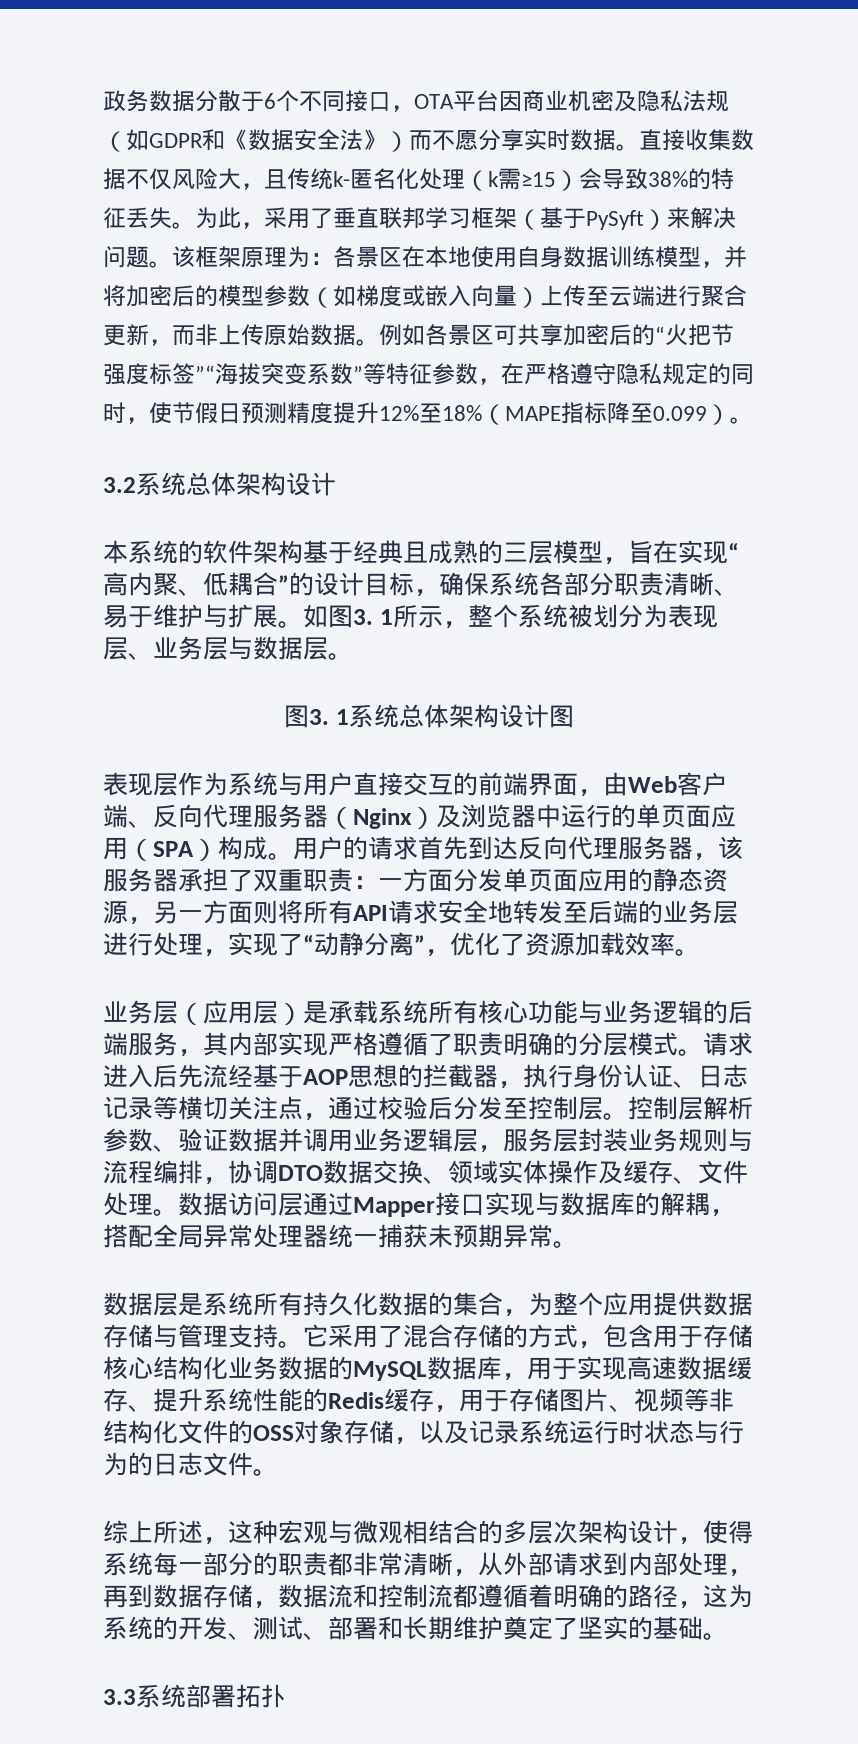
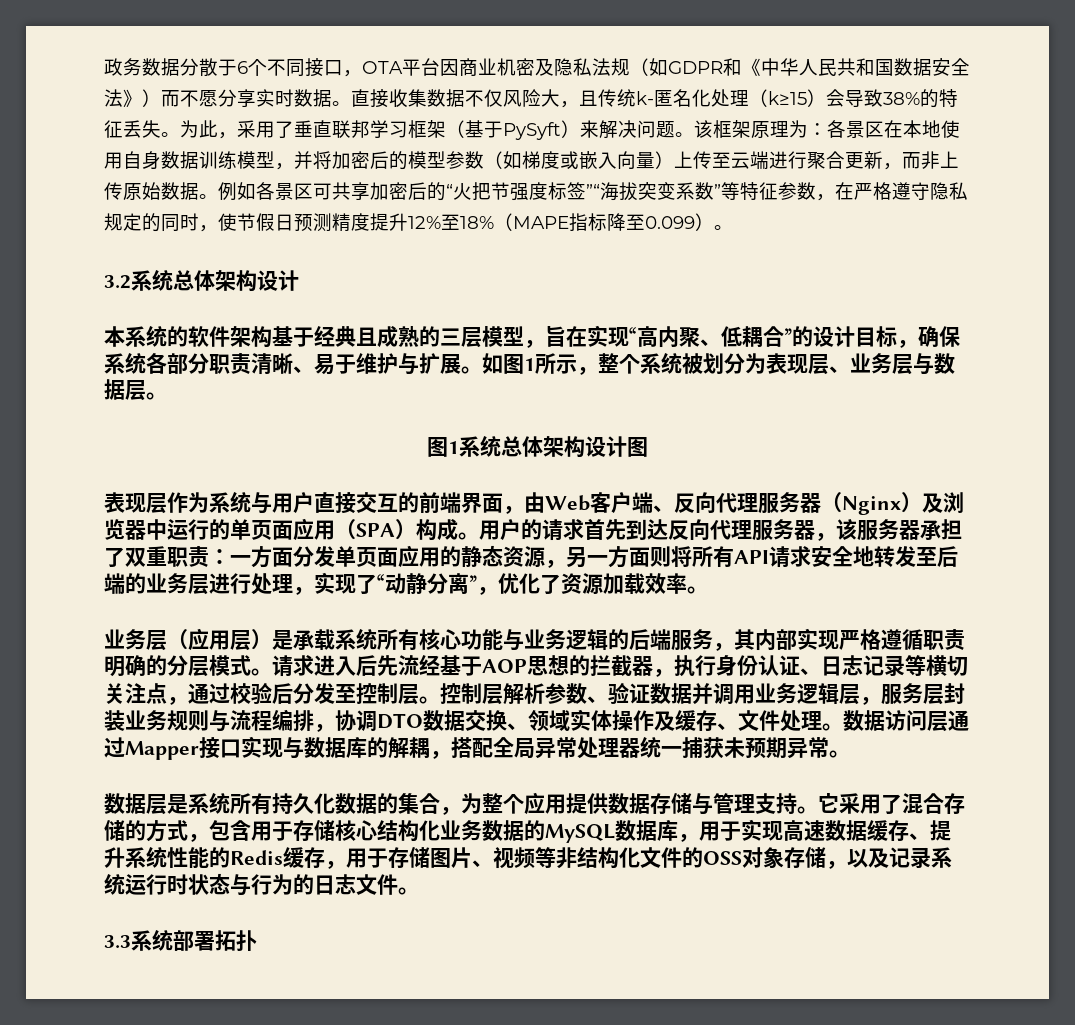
- 政务数据分散于6个不同接口，OTA平台因商业机密及隐私法规（如GDPR和《数据安全法》）而不愿分享实时数据。
+ 政务数据分散于6个不同接口，OTA平台因商业机密及隐私法规（如GDPR和《中华人民共和国数据安全法》）而不愿分享实时数据。
- 直接收集数据不仅风险大，且传统k-匿名化处理（k需≥15）会导致38%的特征丢失。
+ 直接收集数据不仅风险大，且传统k-匿名化处理（k≥15）会导致38%的特征丢失。
- 如图3. 1所示，整个系统被划分为表现层、业务层与数据层。
+ 如图1所示，整个系统被划分为表现层、业务层与数据层。
- 图3. 1系统总体架构设计图
+ 图1系统总体架构设计图
- 业务层（应用层）是承载系统所有核心功能与业务逻辑的后端服务，其内部实现严格遵循了职责明确的分层模式。
+ 业务层（应用层）是承载系统所有核心功能与业务逻辑的后端服务，其内部实现严格遵循职责明确的分层模式。
- 综上所述，这种宏观与微观相结合的多层次架构设计，使得系统每一部分的职责都非常清晰，从外部请求到内部处理，再到数据存储，数据流和控制流都遵循着明确的路径，这为系统的开发、测试、部署和长期维护奠定了坚实的基础。

